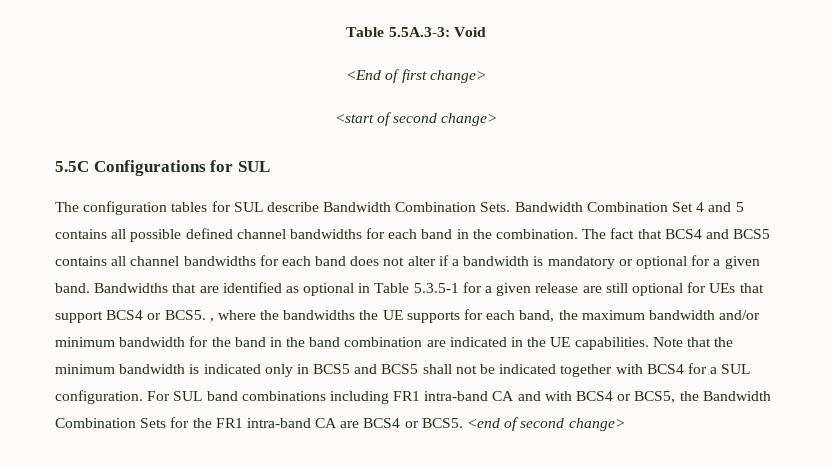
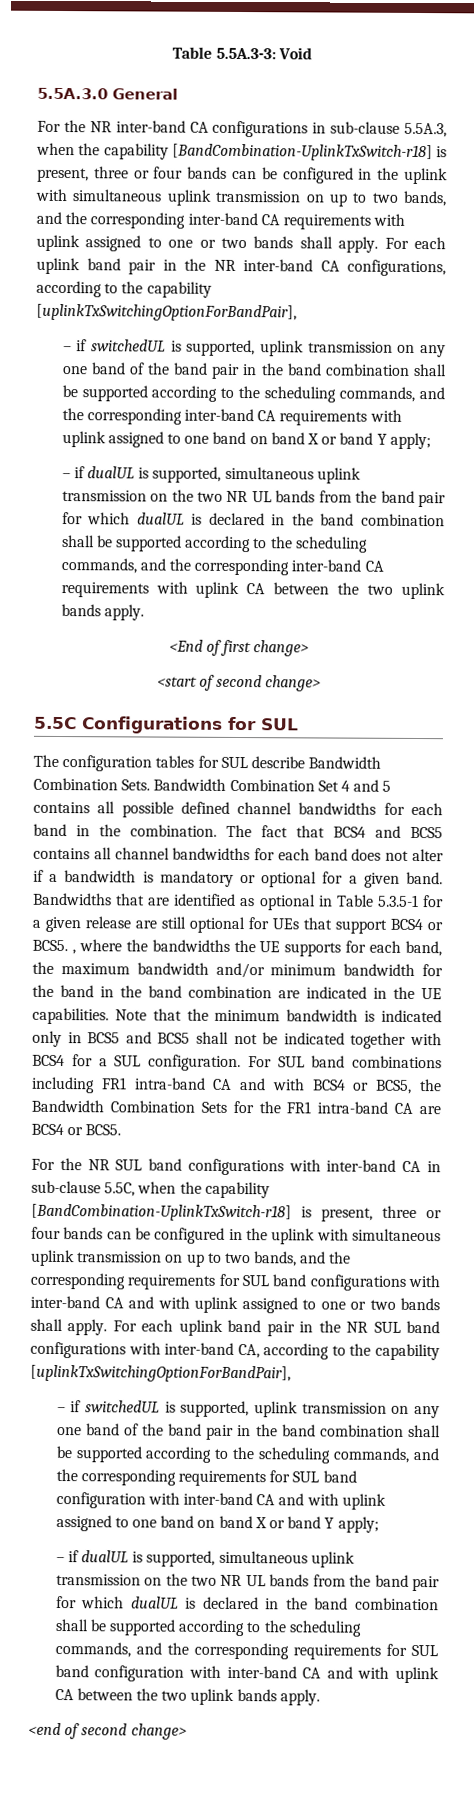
+ 5.5A.3.0 General
+ For the NR inter-band CA configurations in sub-clause 5.5A.3, when the capability [BandCombination-UplinkTxSwitch-r18] is present, three or four bands can be configured in the uplink with simultaneous uplink transmission on up to two bands, and the corresponding inter-band CA requirements with uplink assigned to one or two bands shall apply. For each uplink band pair in the NR inter-band CA configurations, according to the capability [uplinkTxSwitchingOptionForBandPair],
+ – if switchedUL is supported, uplink transmission on any one band of the band pair in the band combination shall be supported according to the scheduling commands, and the corresponding inter-band CA requirements with uplink assigned to one band on band X or band Y apply;
+ – if dualUL is supported, simultaneous uplink transmission on the two NR UL bands from the band pair for which dualUL is declared in the band combination shall be supported according to the scheduling commands, and the corresponding inter-band CA requirements with uplink CA between the two uplink bands apply.
- For SUL band combinations including FR1 intra-band CA and with BCS4 or BCS5, the Bandwidth Combination Sets for the FR1 intra-band CA are BCS4 or BCS5. <end of second change>
+ For SUL band combinations including FR1 intra-band CA and with BCS4 or BCS5, the Bandwidth Combination Sets for the FR1 intra-band CA are BCS4 or BCS5.
+ For the NR SUL band configurations with inter-band CA in sub-clause 5.5C, when the capability [BandCombination-UplinkTxSwitch-r18] is present, three or four bands can be configured in the uplink with simultaneous uplink transmission on up to two bands, and the corresponding requirements for SUL band configurations with inter-band CA and with uplink assigned to one or two bands shall apply. For each uplink band pair in the NR SUL band configurations with inter-band CA, according to the capability [uplinkTxSwitchingOptionForBandPair],
+ – if switchedUL is supported, uplink transmission on any one band of the band pair in the band combination shall be supported according to the scheduling commands, and the corresponding requirements for SUL band configuration with inter-band CA and with uplink assigned to one band on band X or band Y apply;
+ – if dualUL is supported, simultaneous uplink transmission on the two NR UL bands from the band pair for which dualUL is declared in the band combination shall be supported according to the scheduling commands, and the corresponding requirements for SUL band configuration with inter-band CA and with uplink CA between the two uplink bands apply.
+ <end of second change>

